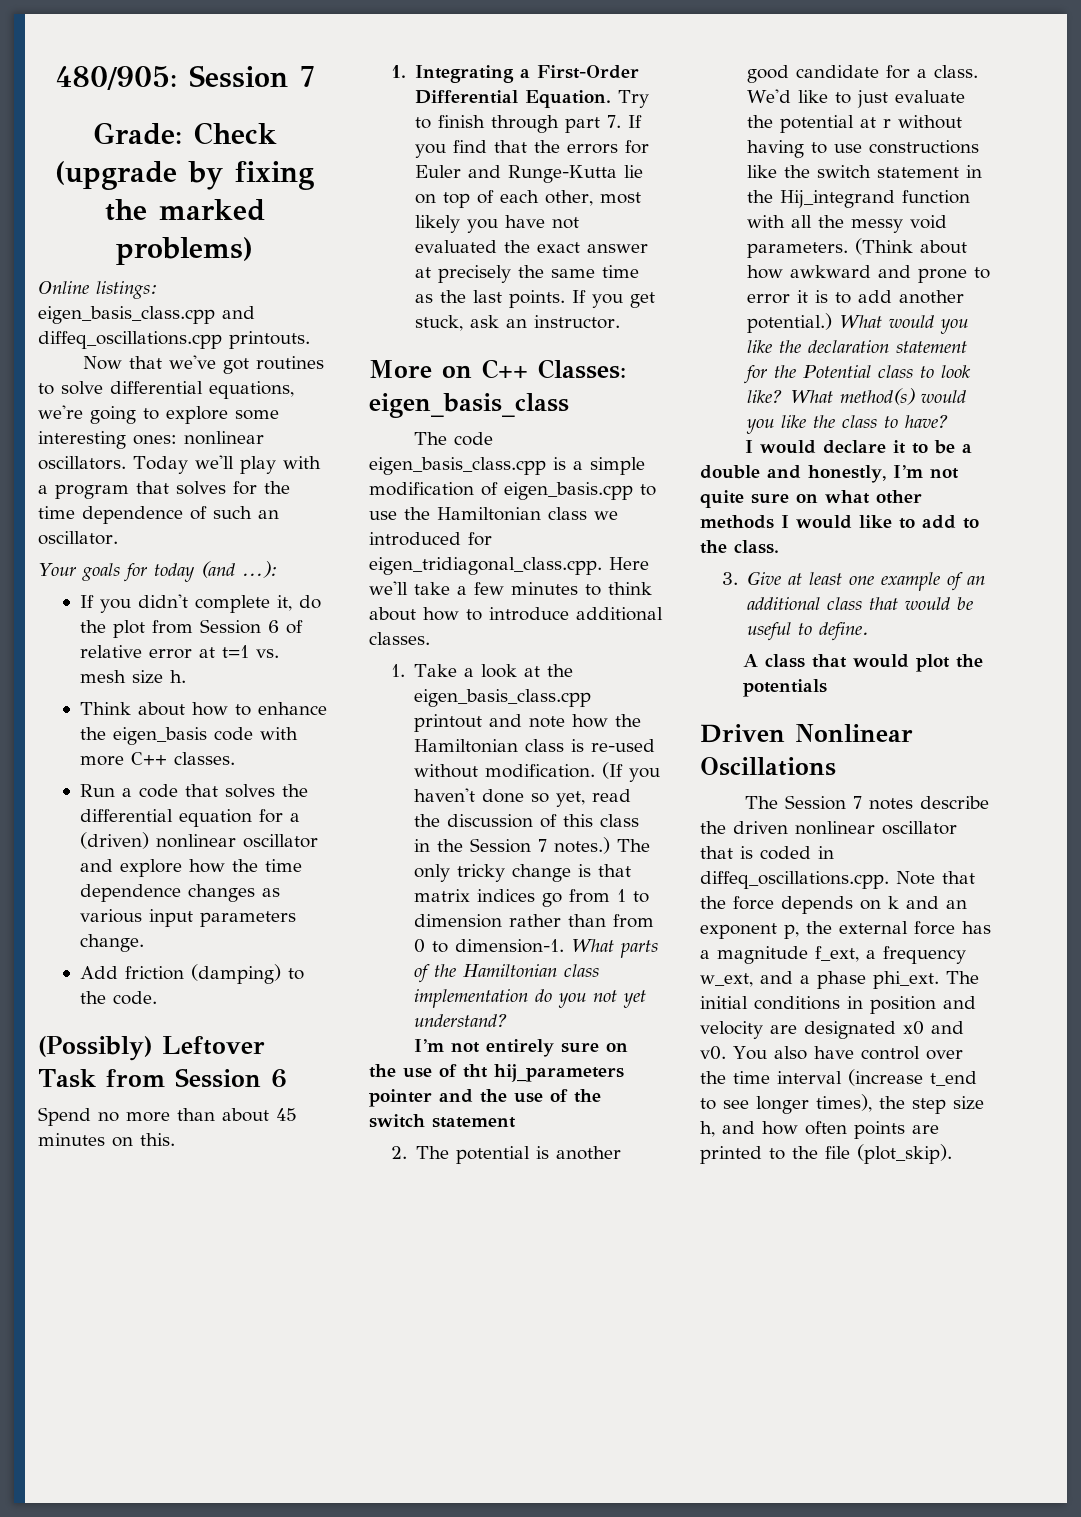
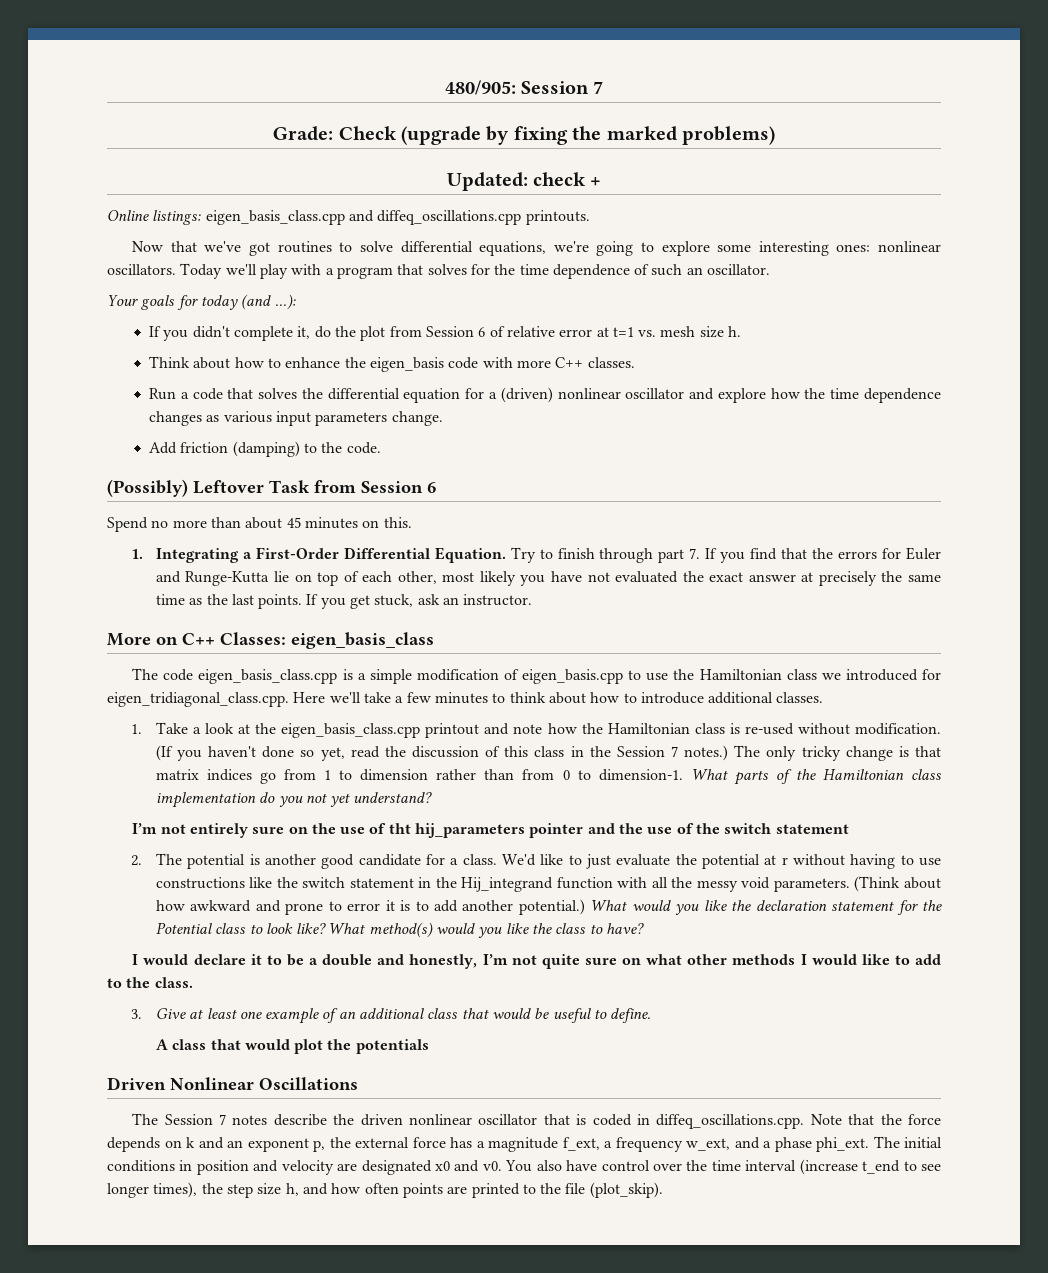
+ Updated: check +

